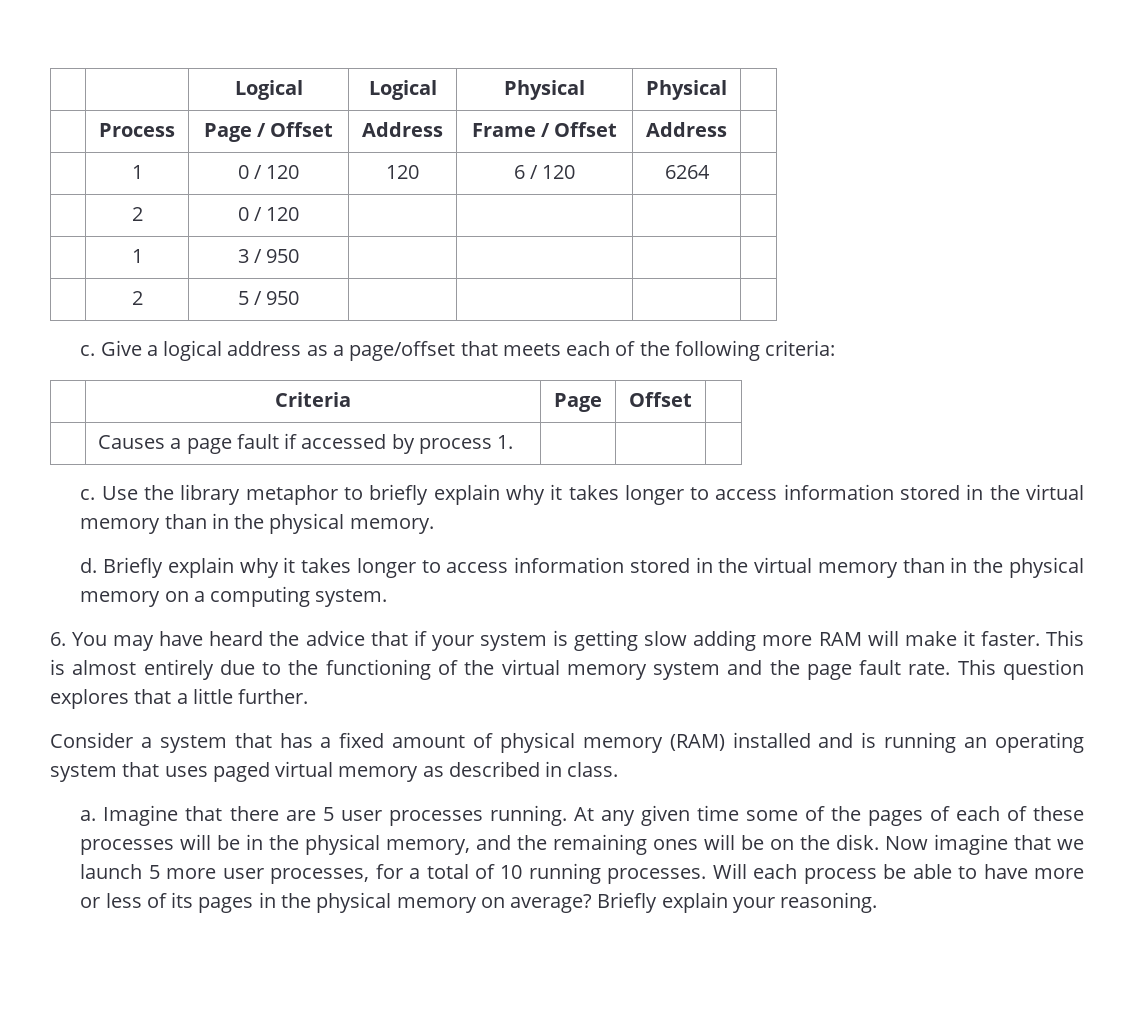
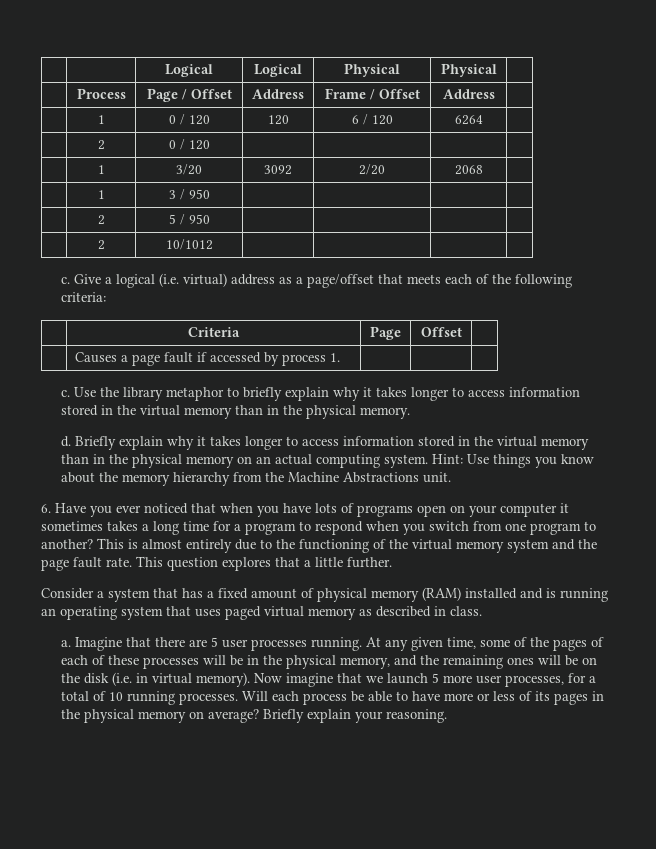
+ | 1 | 3/20 | 3092 | 2/20 | 2068 |
+ | 2 | 10/1012 | | | |
- Give a logical address as a page/offset that meets each of the following criteria:
+ Give a logical (i.e. virtual) address as a page/offset that meets each of the following criteria:
- Briefly explain why it takes longer to access information stored in the virtual memory than in the physical memory on a computing system.
- 6. You may have heard the advice that if your system is getting slow adding more RAM will make it faster.
+ Briefly explain why it takes longer to access information stored in the virtual memory than in the physical memory on an actual computing system. Hint: Use things you know about the memory hierarchy from the Machine Abstractions unit.
+ 6. Have you ever noticed that when you have lots of programs open on your computer it sometimes takes a long time for a program to respond when you switch from one program to another?
- At any given time some of the pages of each of these processes will be in the physical memory, and the remaining ones will be on the disk.
+ At any given time, some of the pages of each of these processes will be in the physical memory, and the remaining ones will be on the disk (i.e. in virtual memory).

